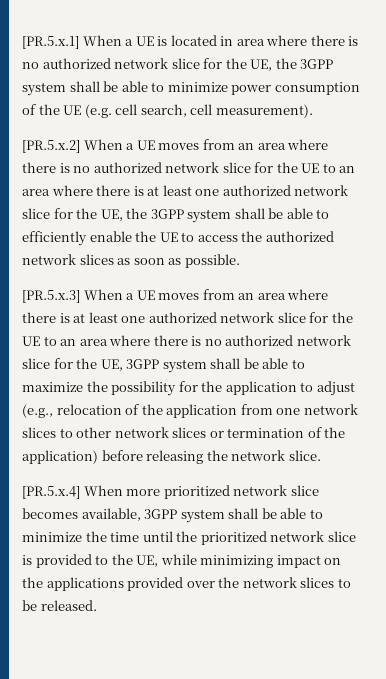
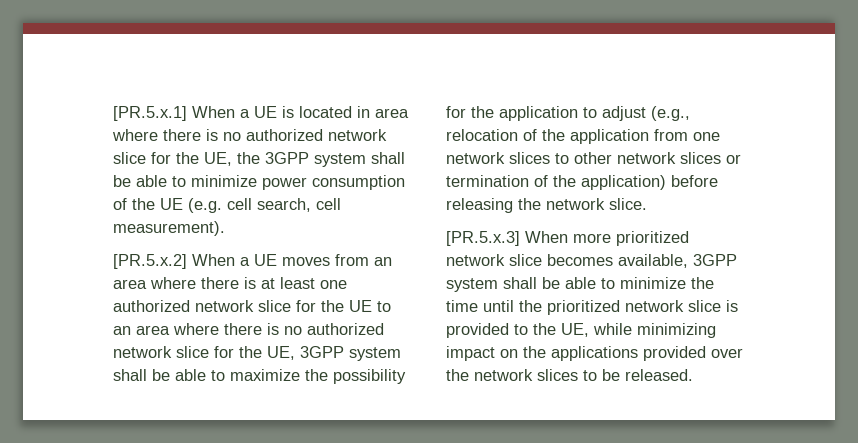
- [PR.5.x.2] When a UE moves from an area where there is no authorized network slice for the UE to an area where there is at least one authorized network slice for the UE, the 3GPP system shall be able to efficiently enable the UE to access the authorized network slices as soon as possible.
- [PR.5.x.3] When a UE moves from an area where there is at least one authorized network slice for the UE to an area where there is no authorized network slice for the UE, 3GPP system shall be able to maximize the possibility for the application to adjust (e.g., relocation of the application from one network slices to other network slices or termination of the application) before releasing the network slice.
+ [PR.5.x.2] When a UE moves from an area where there is at least one authorized network slice for the UE to an area where there is no authorized network slice for the UE, 3GPP system shall be able to maximize the possibility for the application to adjust (e.g., relocation of the application from one network slices to other network slices or termination of the application) before releasing the network slice.
- [PR.5.x.4] When more prioritized network slice becomes available, 3GPP system shall be able to minimize the time until the prioritized network slice is provided to the UE, while minimizing impact on the applications provided over the network slices to be released.
+ [PR.5.x.3] When more prioritized network slice becomes available, 3GPP system shall be able to minimize the time until the prioritized network slice is provided to the UE, while minimizing impact on the applications provided over the network slices to be released.

